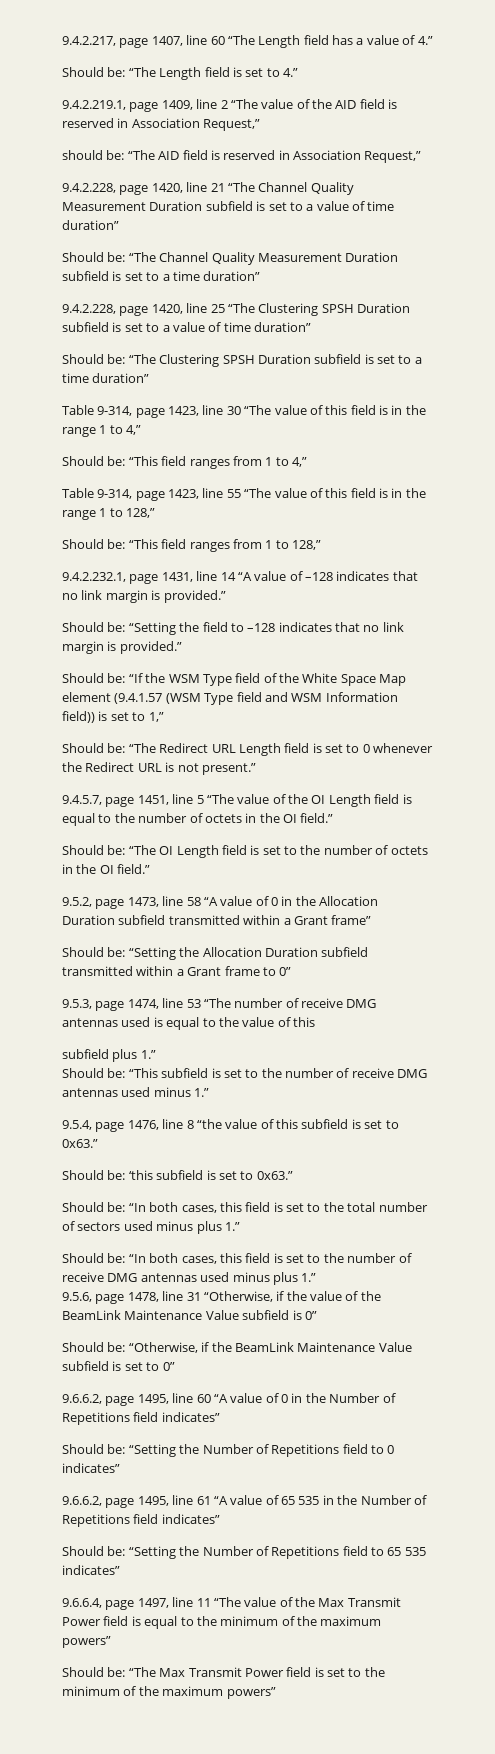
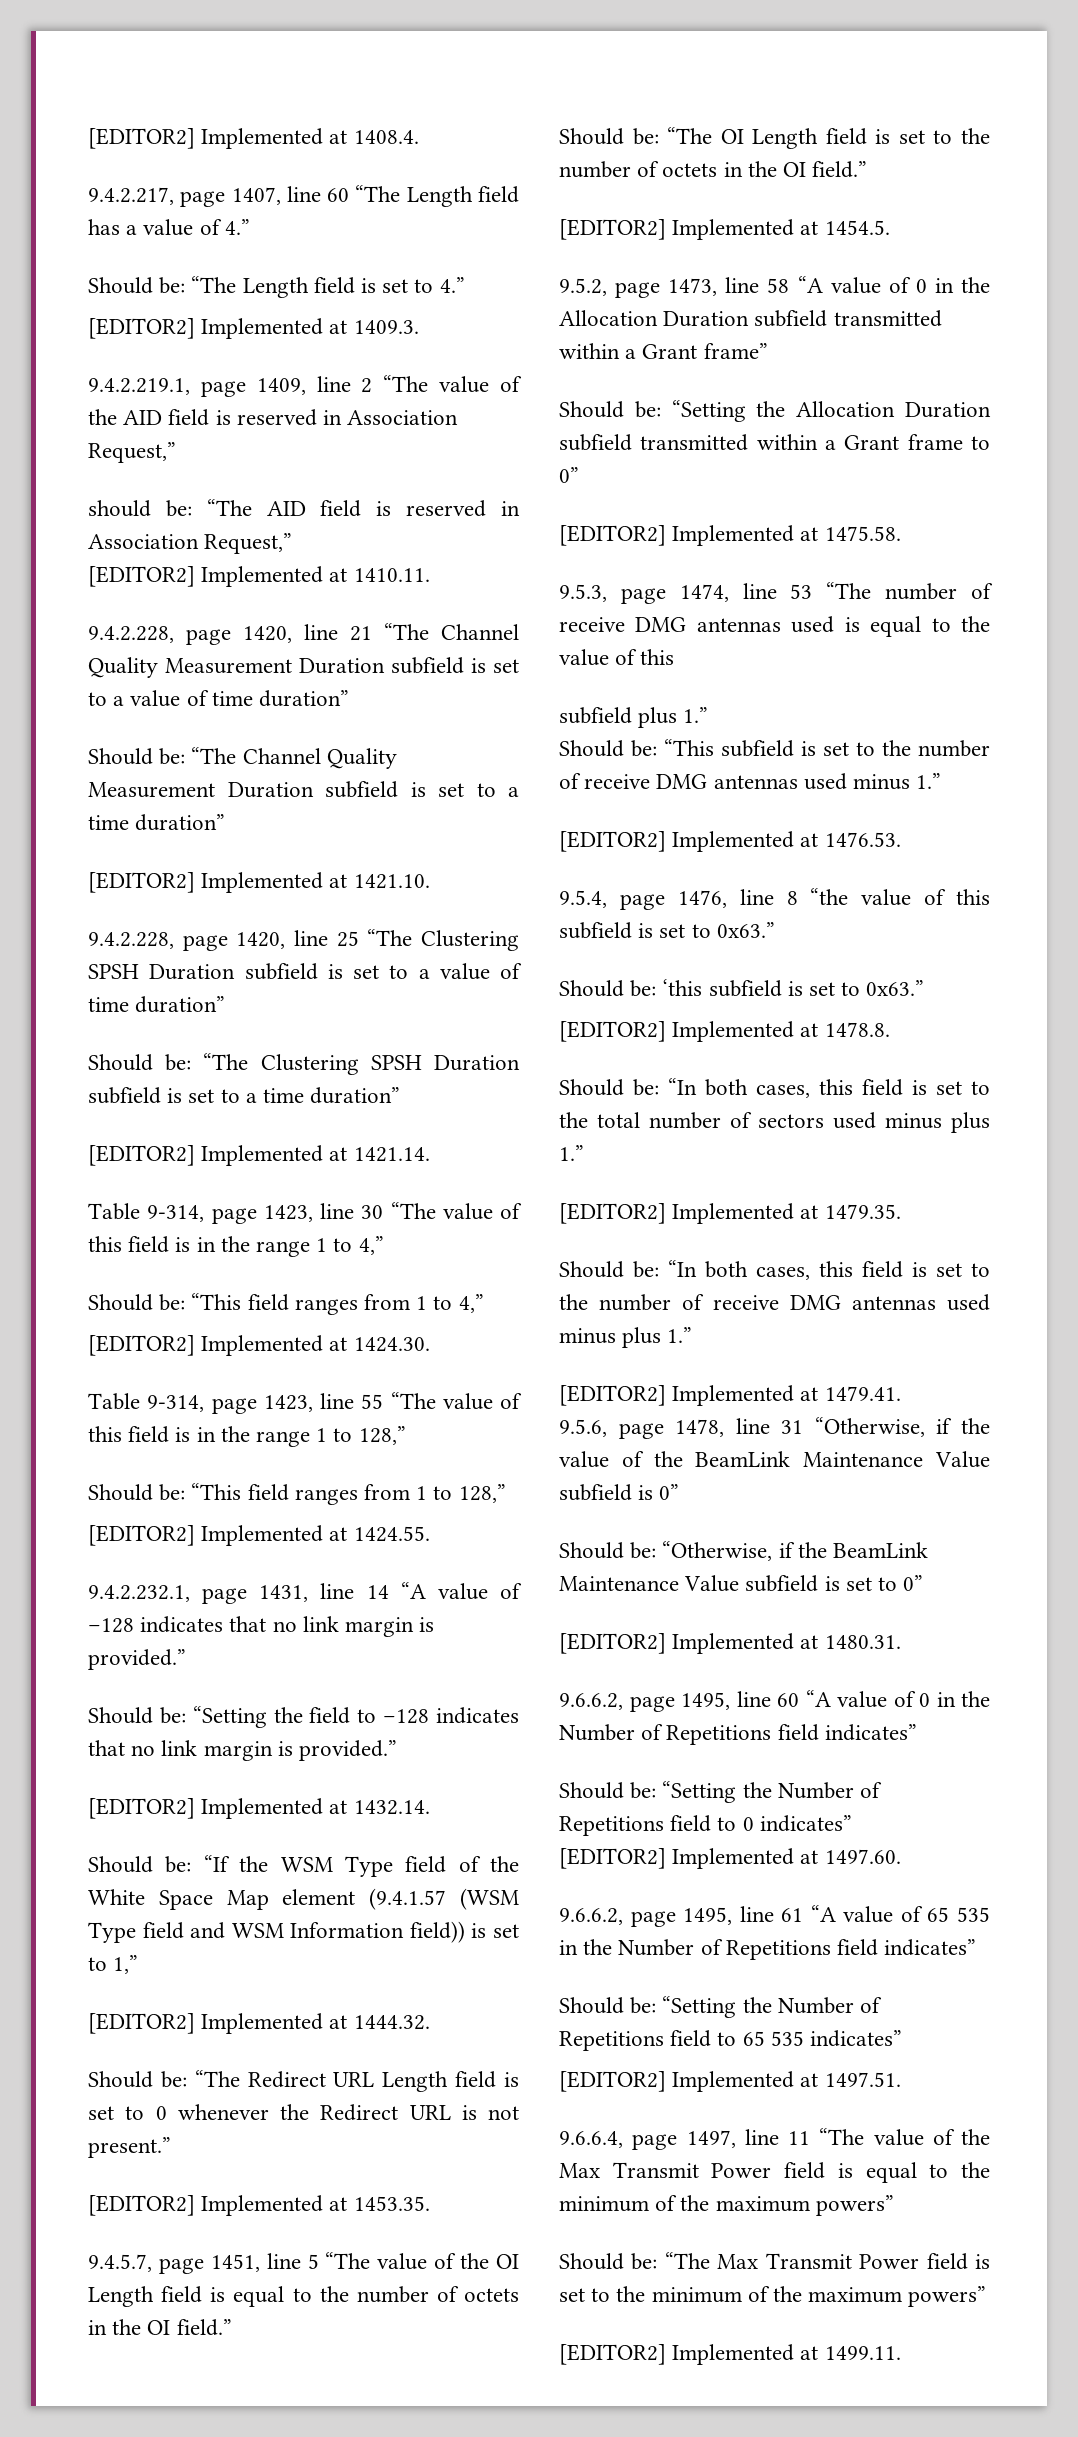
+ [EDITOR2] Implemented at 1408.4.
+ [EDITOR2] Implemented at 1409.3.
+ [EDITOR2] Implemented at 1410.11.
+ [EDITOR2] Implemented at 1421.10.
+ [EDITOR2] Implemented at 1421.14.
+ [EDITOR2] Implemented at 1424.30.
+ [EDITOR2] Implemented at 1424.55.
+ [EDITOR2] Implemented at 1432.14.
+ [EDITOR2] Implemented at 1444.32.
+ [EDITOR2] Implemented at 1453.35.
+ [EDITOR2] Implemented at 1454.5.
+ [EDITOR2] Implemented at 1475.58.
+ [EDITOR2] Implemented at 1476.53.
+ [EDITOR2] Implemented at 1478.8.
+ [EDITOR2] Implemented at 1479.35.
+ [EDITOR2] Implemented at 1479.41.
+ [EDITOR2] Implemented at 1480.31.
+ [EDITOR2] Implemented at 1497.60.
+ [EDITOR2] Implemented at 1497.51.
+ [EDITOR2] Implemented at 1499.11.

